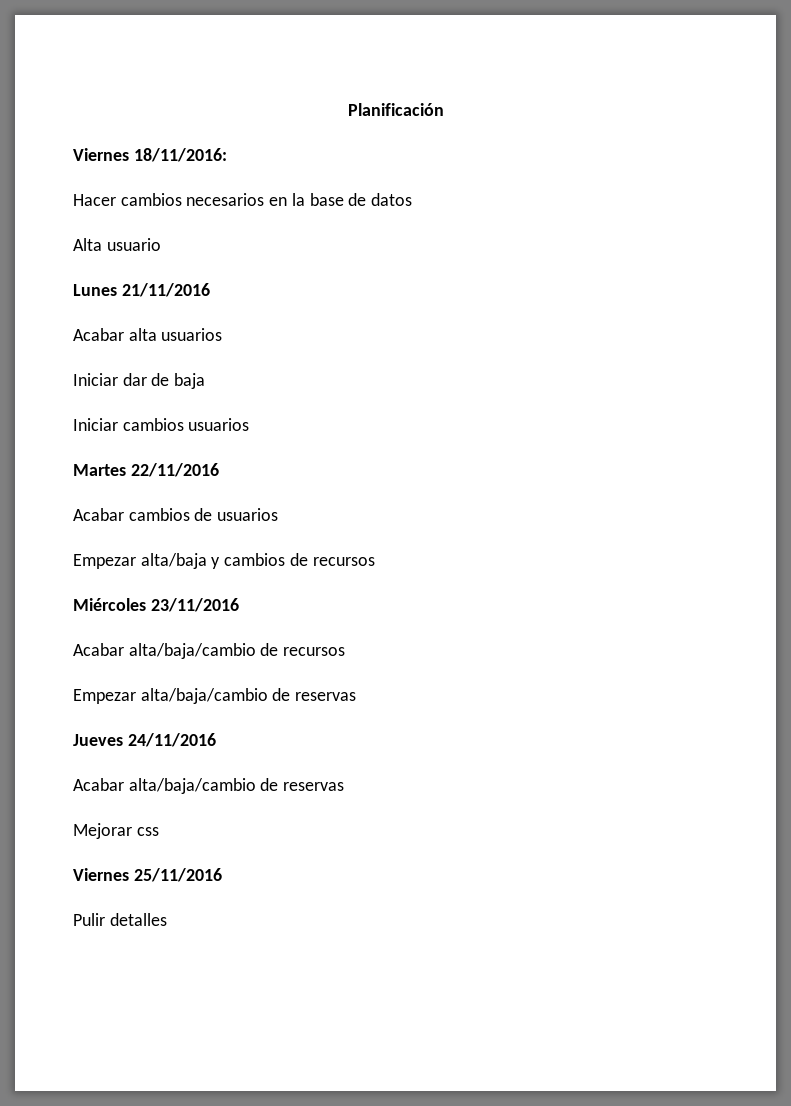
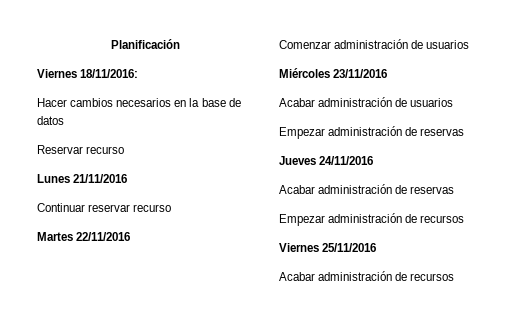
- Alta usuario
+ Reservar recurso
- Acabar alta usuarios
- Iniciar dar de baja
- Iniciar cambios usuarios
+ Continuar reservar recurso
- Acabar cambios de usuarios
- Empezar alta/baja y cambios de recursos
+ Comenzar administración de usuarios
- Acabar alta/baja/cambio de recursos
- Empezar alta/baja/cambio de reservas
+ Acabar administración de usuarios
+ Empezar administración de reservas
- Acabar alta/baja/cambio de reservas
- Mejorar css
+ Acabar administración de reservas
+ Empezar administración de recursos
  Viernes 25/11/2016
- Pulir detalles
+ Acabar administración de recursos

